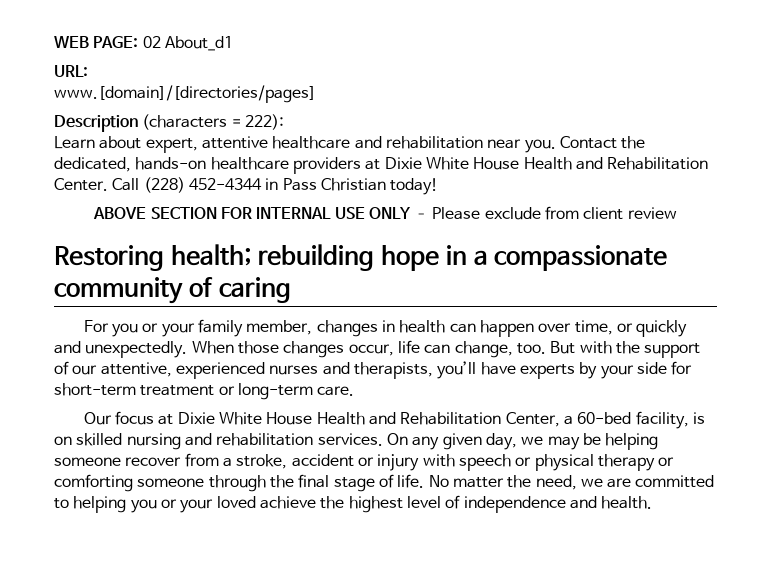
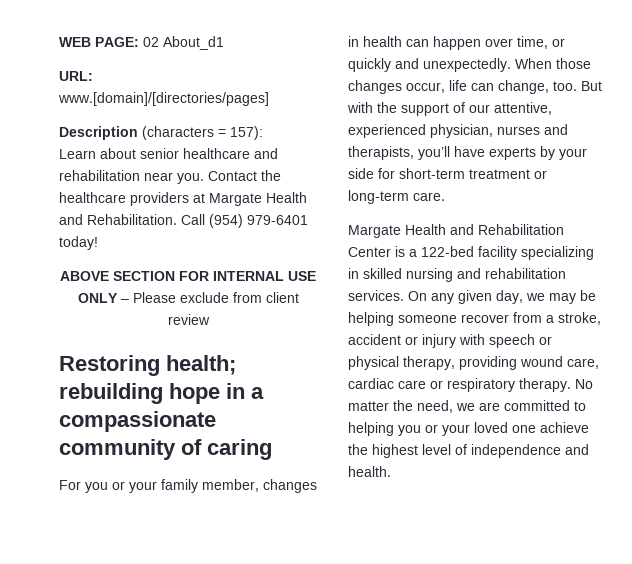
- Description (characters = 222):
+ Description (characters = 157):
- Learn about expert, attentive healthcare and rehabilitation near you.
+ Learn about senior healthcare and rehabilitation near you.
- Contact the dedicated, hands-on healthcare providers at Dixie White House Health and Rehabilitation Center. Call (228) 452-4344 in Pass Christian today!
+ Contact the healthcare providers at Margate Health and Rehabilitation. Call (954) 979-6401 today!
- But with the support of our attentive, experienced nurses and therapists, you’ll have experts by your side for short-term treatment or long-term care.
+ But with the support of our attentive, experienced physician, nurses and therapists, you’ll have experts by your side for short-term treatment or long-term care.
- Our focus at Dixie White House Health and Rehabilitation Center, a 60-bed facility, is on skilled nursing and rehabilitation services.
+ Margate Health and Rehabilitation Center is a 122-bed facility specializing in skilled nursing and rehabilitation services.
- On any given day, we may be helping someone recover from a stroke, accident or injury with speech or physical therapy or comforting someone through the final stage of life.
+ On any given day, we may be helping someone recover from a stroke, accident or injury with speech or physical therapy, providing wound care, cardiac care or respiratory therapy.
- No matter the need, we are committed to helping you or your loved achieve the highest level of independence and health.
+ No matter the need, we are committed to helping you or your loved one achieve the highest level of independence and health.

